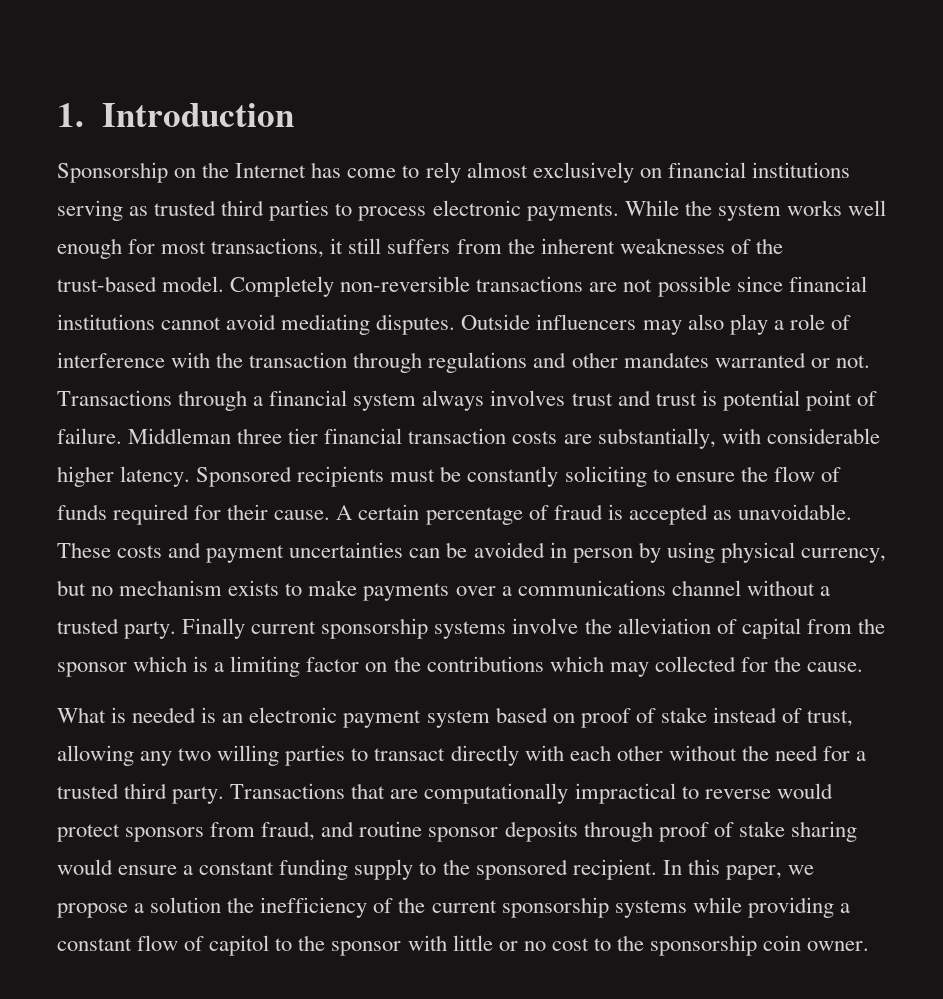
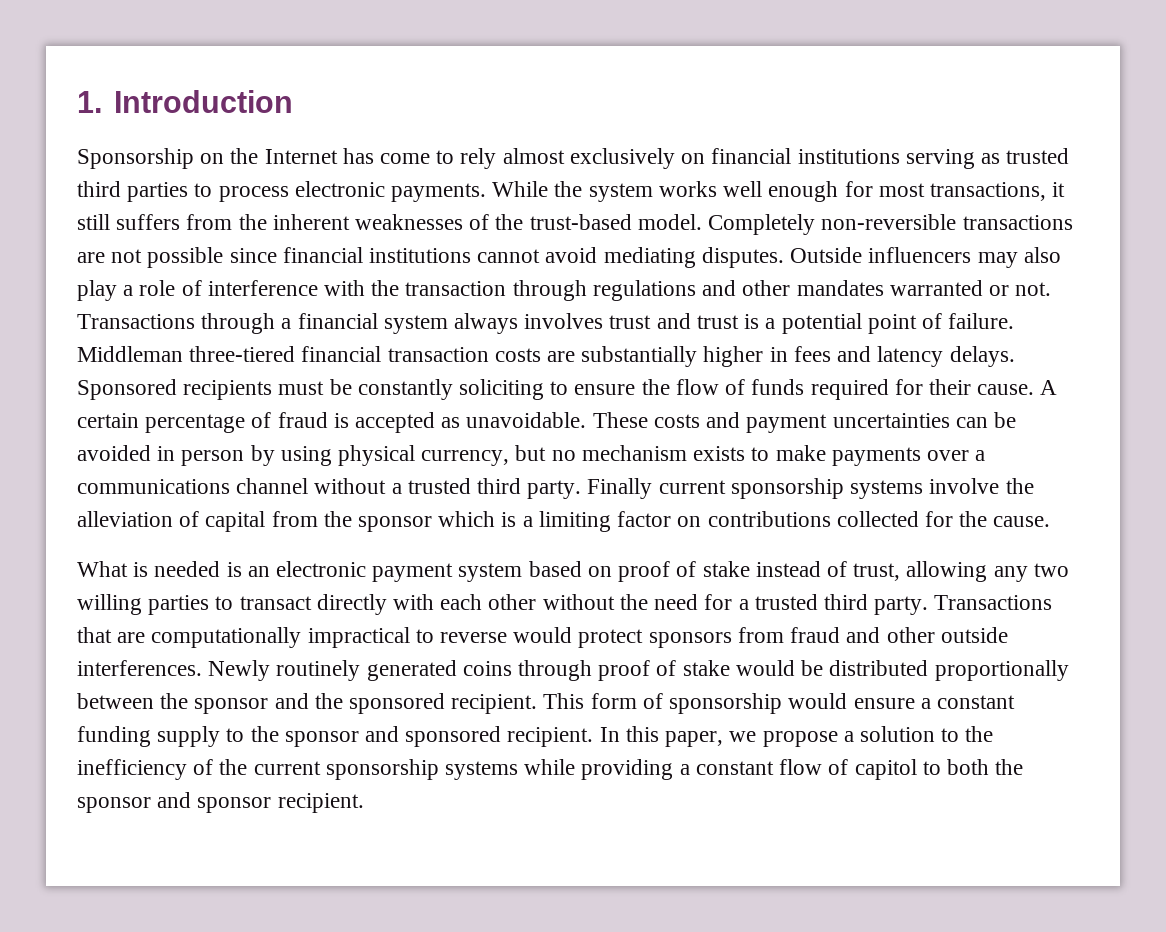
- Transactions through a financial system always involves trust and trust is potential point of failure.
+ Transactions through a financial system always involves trust and trust is a potential point of failure.
- Middleman three tier financial transaction costs are substantially, with considerable higher latency.
+ Middleman three-tiered financial transaction costs are substantially higher in fees and latency delays.
- These costs and payment uncertainties can be avoided in person by using physical currency, but no mechanism exists to make payments over a communications channel without a trusted party.
+ These costs and payment uncertainties can be avoided in person by using physical currency, but no mechanism exists to make payments over a communications channel without a trusted third party.
- Finally current sponsorship systems involve the alleviation of capital from the sponsor which is a limiting factor on the contributions which may collected for the cause.
+ Finally current sponsorship systems involve the alleviation of capital from the sponsor which is a limiting factor on contributions collected for the cause.
- Transactions that are computationally impractical to reverse would protect sponsors from fraud, and routine sponsor deposits through proof of stake sharing would ensure a constant funding supply to the sponsored recipient.
+ Transactions that are computationally impractical to reverse would protect sponsors from fraud and other outside interferences. Newly routinely generated coins through proof of stake would be distributed proportionally between the sponsor and the sponsored recipient. This form of sponsorship would ensure a constant funding supply to the sponsor and sponsored recipient.
- In this paper, we propose a solution the inefficiency of the current sponsorship systems while providing a constant flow of capitol to the sponsor with little or no cost to the sponsorship coin owner.
+ In this paper, we propose a solution to the inefficiency of the current sponsorship systems while providing a constant flow of capitol to both the sponsor and sponsor recipient.

